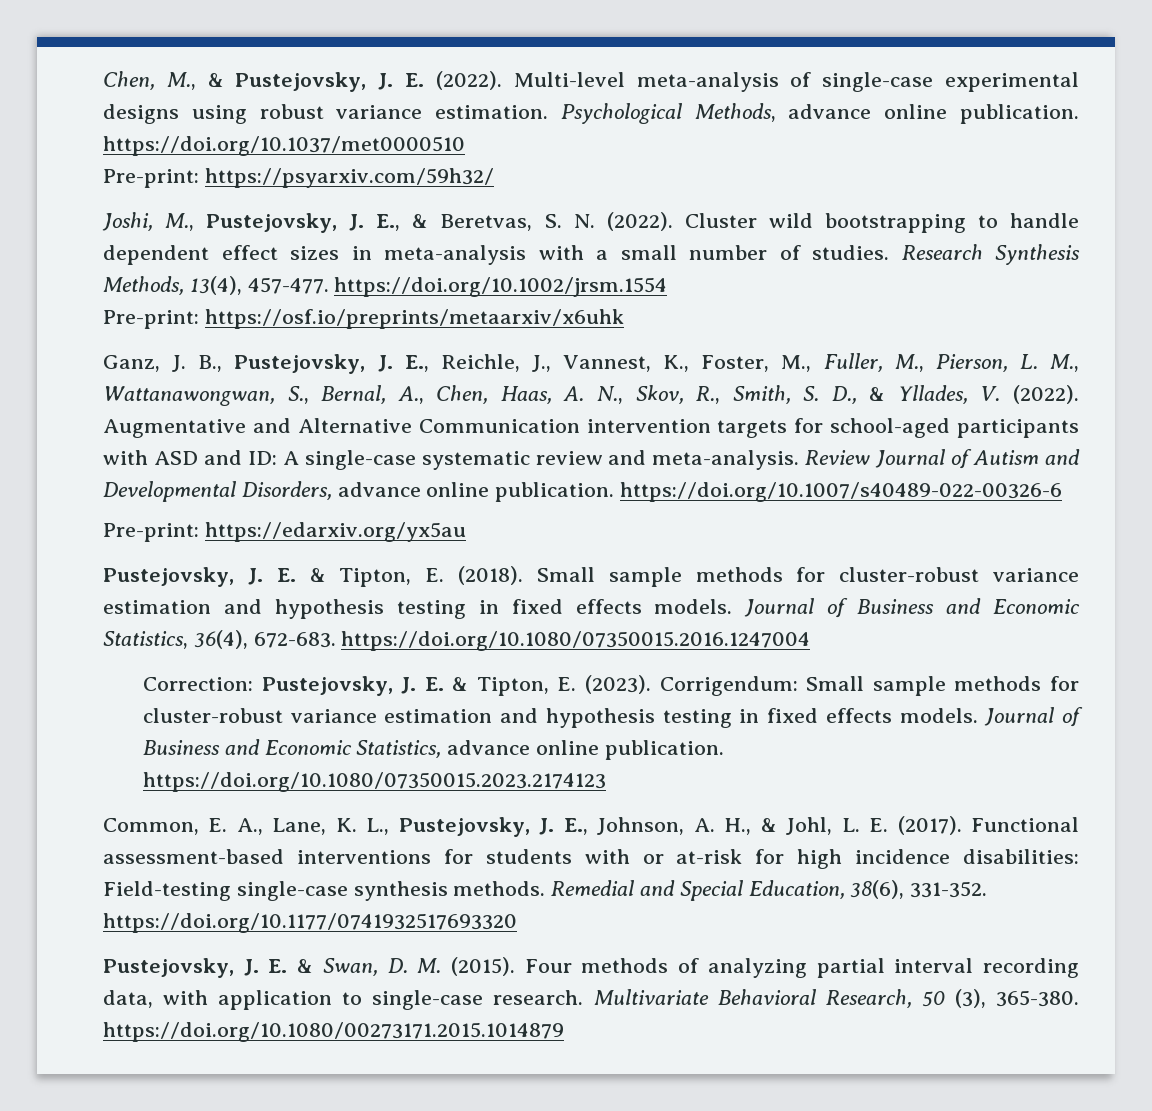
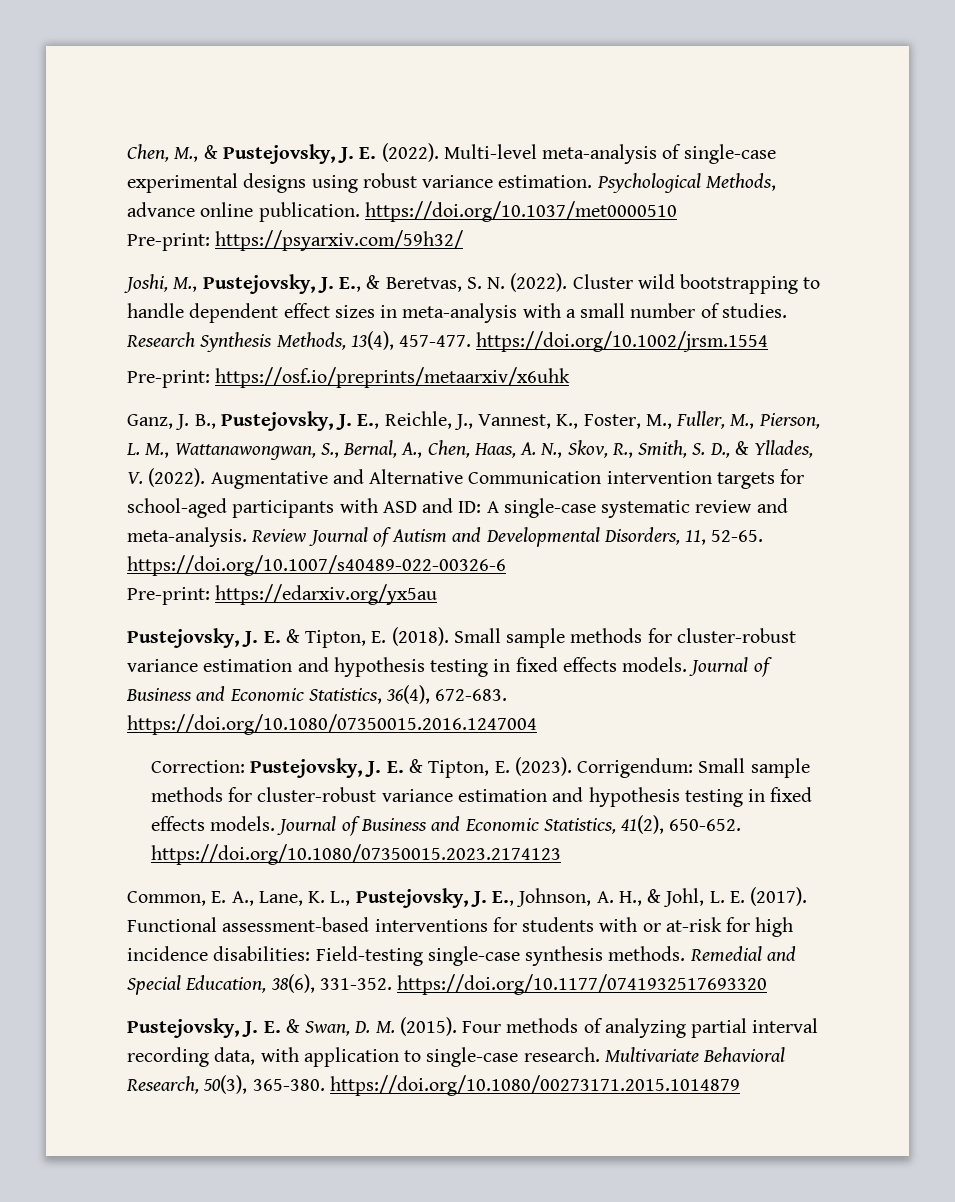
- Review Journal of Autism and Developmental Disorders, advance online publication. https://doi.org/10.1007/s40489-022-00326-6
+ Review Journal of Autism and Developmental Disorders, 11, 52-65. https://doi.org/10.1007/s40489-022-00326-6
- Journal of Business and Economic Statistics, advance online publication. https://doi.org/10.1080/07350015.2023.2174123
+ Journal of Business and Economic Statistics, 41(2), 650-652. https://doi.org/10.1080/07350015.2023.2174123
- Multivariate Behavioral Research, 50 (3), 365-380. https://doi.org/10.1080/00273171.2015.1014879
+ Multivariate Behavioral Research, 50(3), 365-380. https://doi.org/10.1080/00273171.2015.1014879

